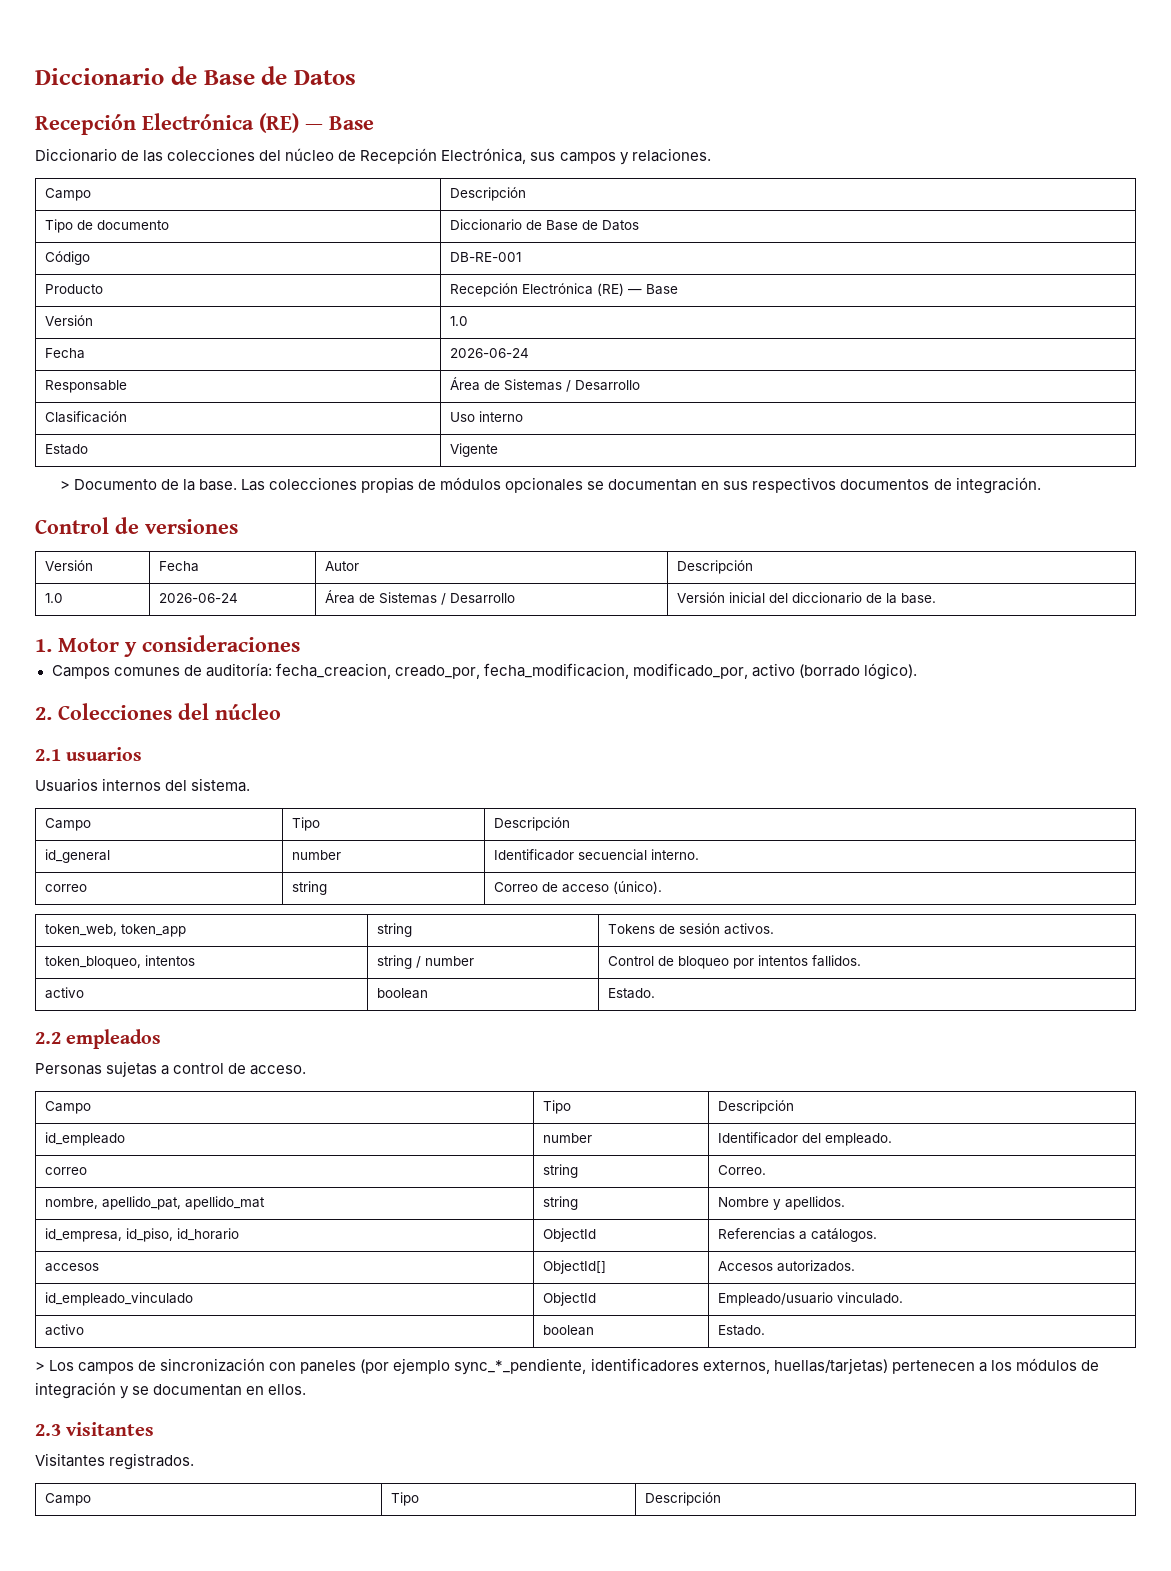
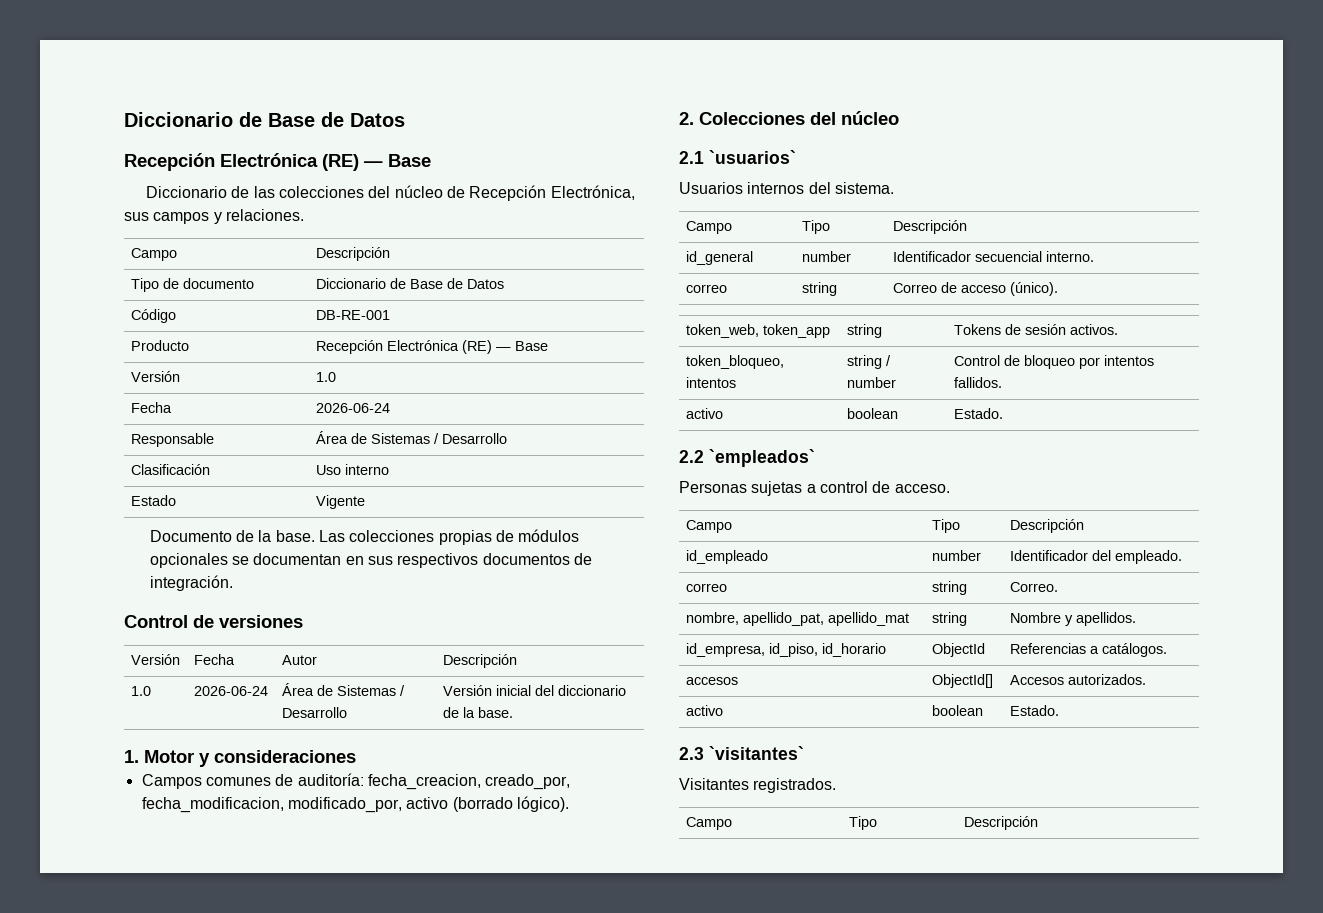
- > Documento de la base.
+ Documento de la base.
- 2.1 usuarios
+ 2.1 `usuarios`
- 2.2 empleados
+ 2.2 `empleados`
  accesos | ObjectId[] | Accesos autorizados.
- id_empleado_vinculado | ObjectId | Empleado/usuario vinculado.
  activo | boolean | Estado.
- > Los campos de sincronización con paneles (por ejemplo sync_*_pendiente, identificadores externos, huellas/tarjetas) pertenecen a los módulos de integración y se documentan en ellos.
- 2.3 visitantes
+ 2.3 `visitantes`

